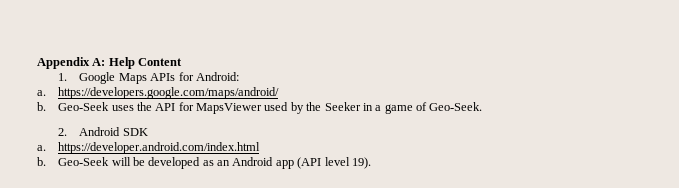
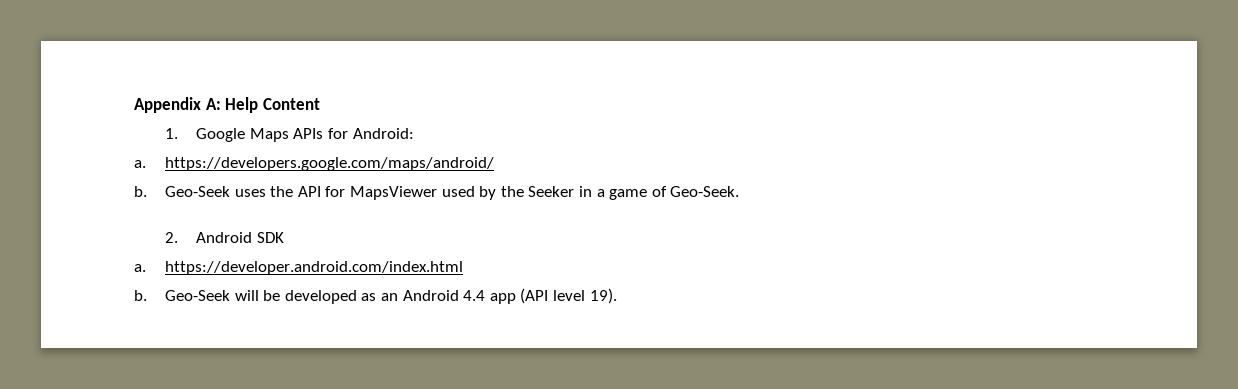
- Geo-Seek will be developed as an Android app (API level 19).
+ Geo-Seek will be developed as an Android 4.4 app (API level 19).

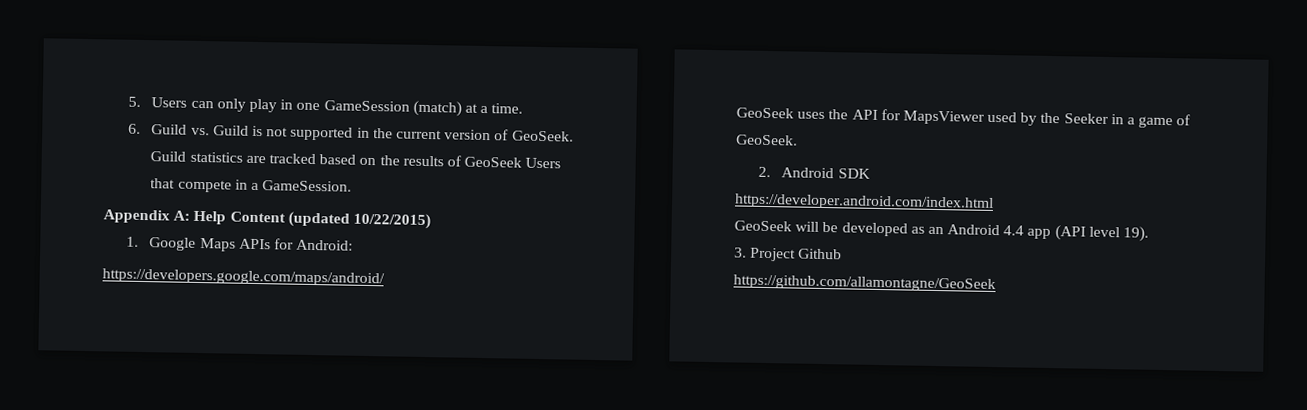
+ 5. Users can only play in one GameSession (match) at a time.
+ 6. Guild vs. Guild is not supported in the current version of GeoSeek. Guild statistics are tracked based on the results of GeoSeek Users that compete in a GameSession.
- Appendix A: Help Content
+ Appendix A: Help Content (updated 10/22/2015)
- a. https://developers.google.com/maps/android/
+ https://developers.google.com/maps/android/
- b. Geo-Seek uses the API for MapsViewer used by the Seeker in a game of Geo-Seek.
+ GeoSeek uses the API for MapsViewer used by the Seeker in a game of GeoSeek.
- a. https://developer.android.com/index.html
+ https://developer.android.com/index.html
- b. Geo-Seek will be developed as an Android 4.4 app (API level 19).
+ GeoSeek will be developed as an Android 4.4 app (API level 19).
+ 3. Project Github
+ https://github.com/allamontagne/GeoSeek

